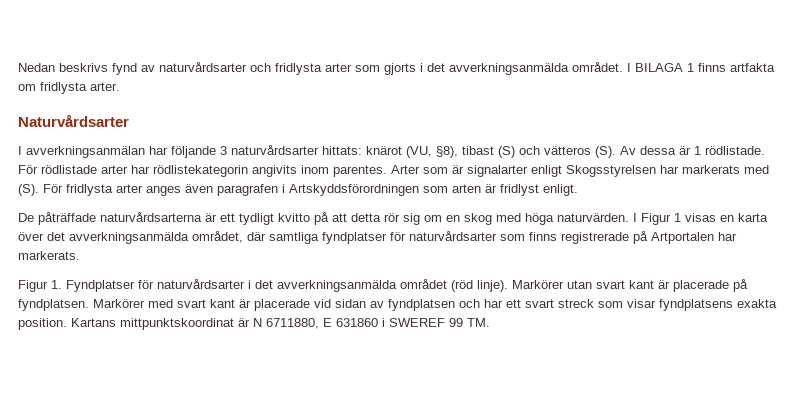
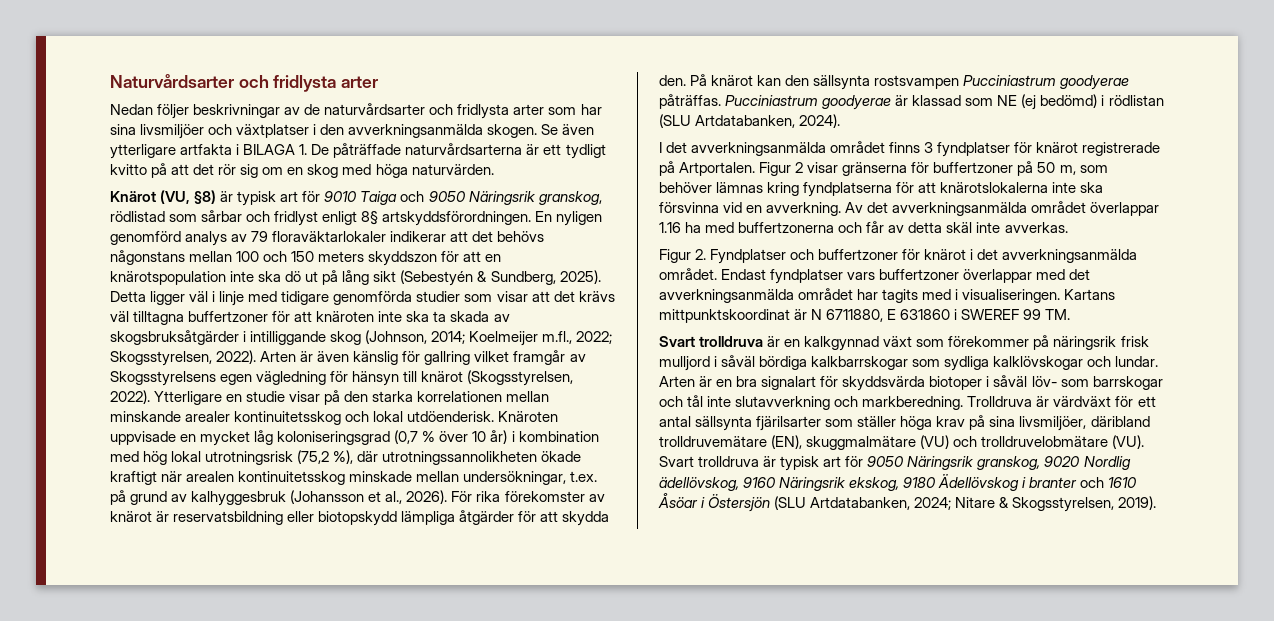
- Nedan beskrivs fynd av naturvårdsarter och fridlysta arter som gjorts i det avverkningsanmälda området. I BILAGA 1 finns artfakta om fridlysta arter.
- Naturvårdsarter
- I avverkningsanmälan har följande 3 naturvårdsarter hittats: knärot (VU, §8), tibast (S) och vätteros (S). Av dessa är 1 rödlistade. För rödlistade arter har rödlistekategorin angivits inom parentes. Arter som är signalarter enligt Skogsstyrelsen har markerats med (S). För fridlysta arter anges även paragrafen i Artskyddsförordningen som arten är fridlyst enligt.
- De påträffade naturvårdsarterna är ett tydligt kvitto på att detta rör sig om en skog med höga naturvärden. I Figur 1 visas en karta över det avverkningsanmälda området, där samtliga fyndplatser för naturvårdsarter som finns registrerade på Artportalen har markerats.
- Figur 1. Fyndplatser för naturvårdsarter i det avverkningsanmälda området (röd linje). Markörer utan svart kant är placerade på fyndplatsen. Markörer med svart kant är placerade vid sidan av fyndplatsen och har ett svart streck som visar fyndplatsens exakta position.
+ Naturvårdsarter och fridlysta arter
+ Nedan följer beskrivningar av de naturvårdsarter och fridlysta arter som har sina livsmiljöer och växtplatser i den avverkningsanmälda skogen. Se även ytterligare artfakta i BILAGA 1. De påträffade naturvårdsarterna är ett tydligt kvitto på att det rör sig om en skog med höga naturvärden.
+ Knärot (VU, §8) är typisk art för 9010 Taiga och 9050 Näringsrik granskog, rödlistad som sårbar och fridlyst enligt 8§ artskyddsförordningen. En nyligen genomförd analys av 79 floraväktarlokaler indikerar att det behövs någonstans mellan 100 och 150 meters skyddszon för att en knärotspopulation inte ska dö ut på lång sikt (Sebestyén & Sundberg, 2025). Detta ligger väl i linje med tidigare genomförda studier som visar att det krävs väl tilltagna buffertzoner för att knäroten inte ska ta skada av skogsbruksåtgärder i intilliggande skog (Johnson, 2014; Koelmeijer m.fl., 2022; Skogsstyrelsen, 2022). Arten är även känslig för gallring vilket framgår av Skogsstyrelsens egen vägledning för hänsyn till knärot (Skogsstyrelsen, 2022). Ytterligare en studie visar på den starka korrelationen mellan minskande arealer kontinuitetsskog och lokal utdöenderisk. Knäroten uppvisade en mycket låg koloniseringsgrad (0,7 % över 10 år) i kombination med hög lokal utrotningsrisk (75,2 %), där utrotningssannolikheten ökade kraftigt när arealen kontinuitetsskog minskade mellan undersökningar, t.ex. på grund av kalhyggesbruk (Johansson et al., 2026). För rika förekomster av knärot är reservatsbildning eller biotopskydd lämpliga åtgärder för att skydda den. På knärot kan den sällsynta rostsvampen Pucciniastrum goodyerae påträffas. Pucciniastrum goodyerae är klassad som NE (ej bedömd) i rödlistan (SLU Artdatabanken, 2024).
+ I det avverkningsanmälda området finns 3 fyndplatser för knärot registrerade på Artportalen. Figur 2 visar gränserna för buffertzoner på 50 m, som behöver lämnas kring fyndplatserna för att knärotslokalerna inte ska försvinna vid en avverkning. Av det avverkningsanmälda området överlappar 1.16 ha med buffertzonerna och får av detta skäl inte avverkas.
+ Figur 2. Fyndplatser och buffertzoner för knärot i det avverkningsanmälda området. Endast fyndplatser vars buffertzoner överlappar med det avverkningsanmälda området har tagits med i visualiseringen.
+ Svart trolldruva är en kalkgynnad växt som förekommer på näringsrik frisk mulljord i såväl bördiga kalkbarrskogar som sydliga kalklövskogar och lundar. Arten är en bra signalart för skyddsvärda biotoper i såväl löv- som barrskogar och tål inte slutavverkning och markberedning. Trolldruva är värdväxt för ett antal sällsynta fjärilsarter som ställer höga krav på sina livsmiljöer, däribland trolldruvemätare (EN), skuggmalmätare (VU) och trolldruvelobmätare (VU). Svart trolldruva är typisk art för 9050 Näringsrik granskog, 9020 Nordlig ädellövskog, 9160 Näringsrik ekskog, 9180 Ädellövskog i branter och 1610 Åsöar i Östersjön (SLU Artdatabanken, 2024; Nitare & Skogsstyrelsen, 2019).

